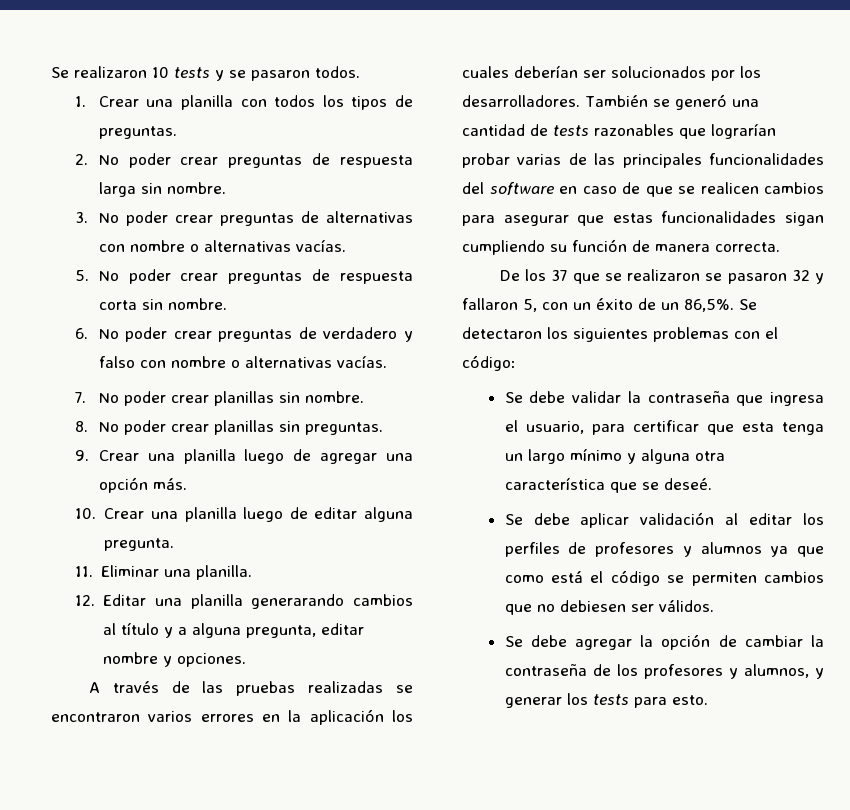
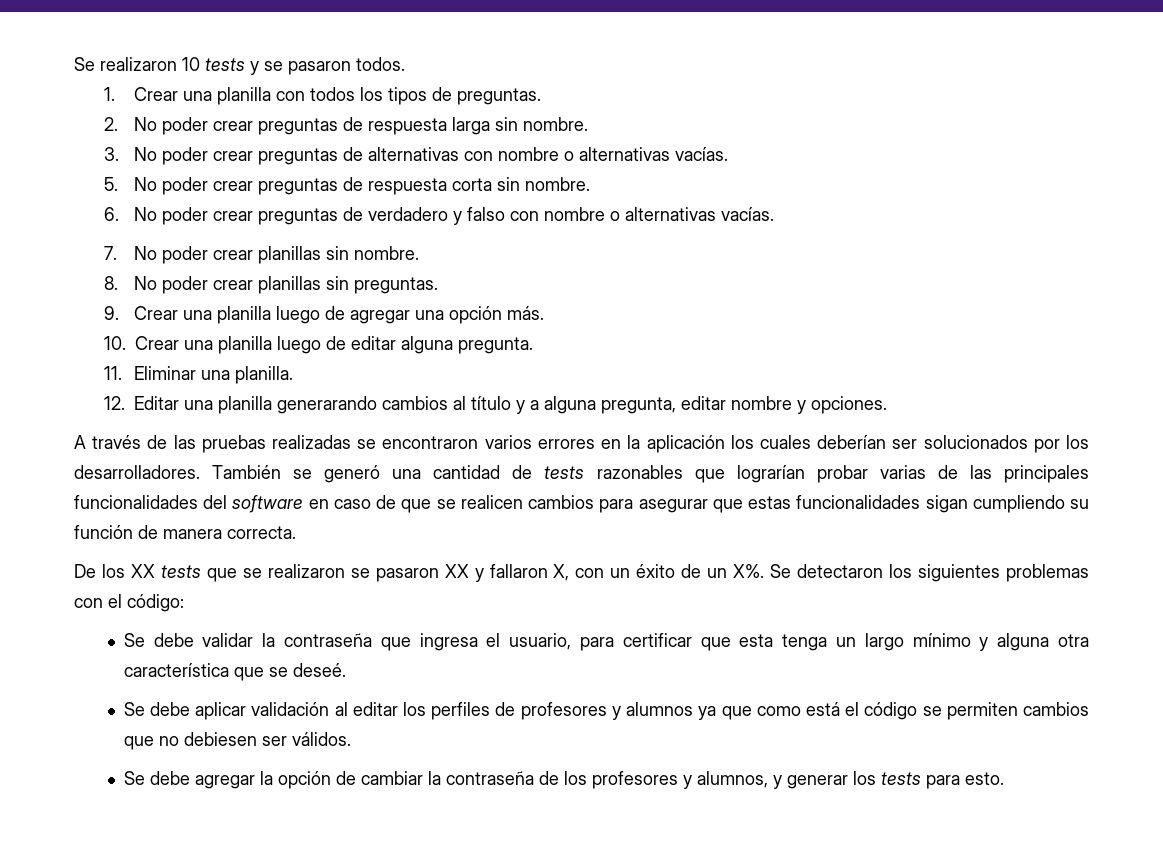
- De los 37 que se realizaron se pasaron 32 y fallaron 5, con un éxito de un 86,5%. Se detectaron los siguientes problemas con el código:
+ De los XX tests que se realizaron se pasaron XX y fallaron X, con un éxito de un X%. Se detectaron los siguientes problemas con el código:

